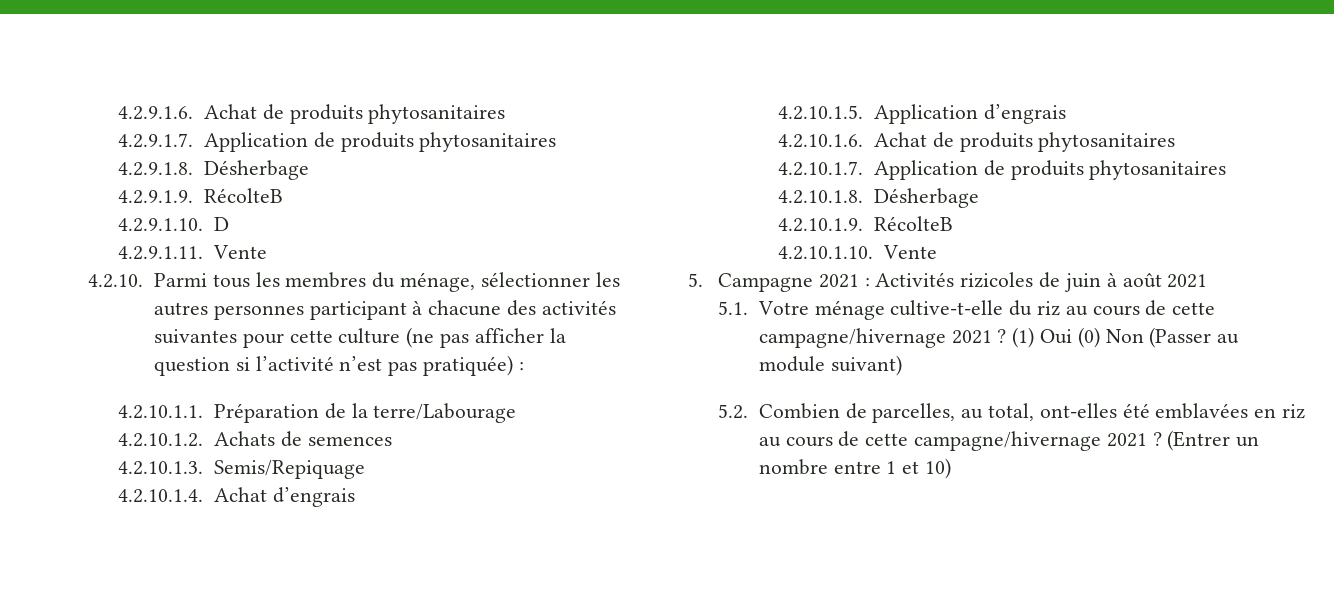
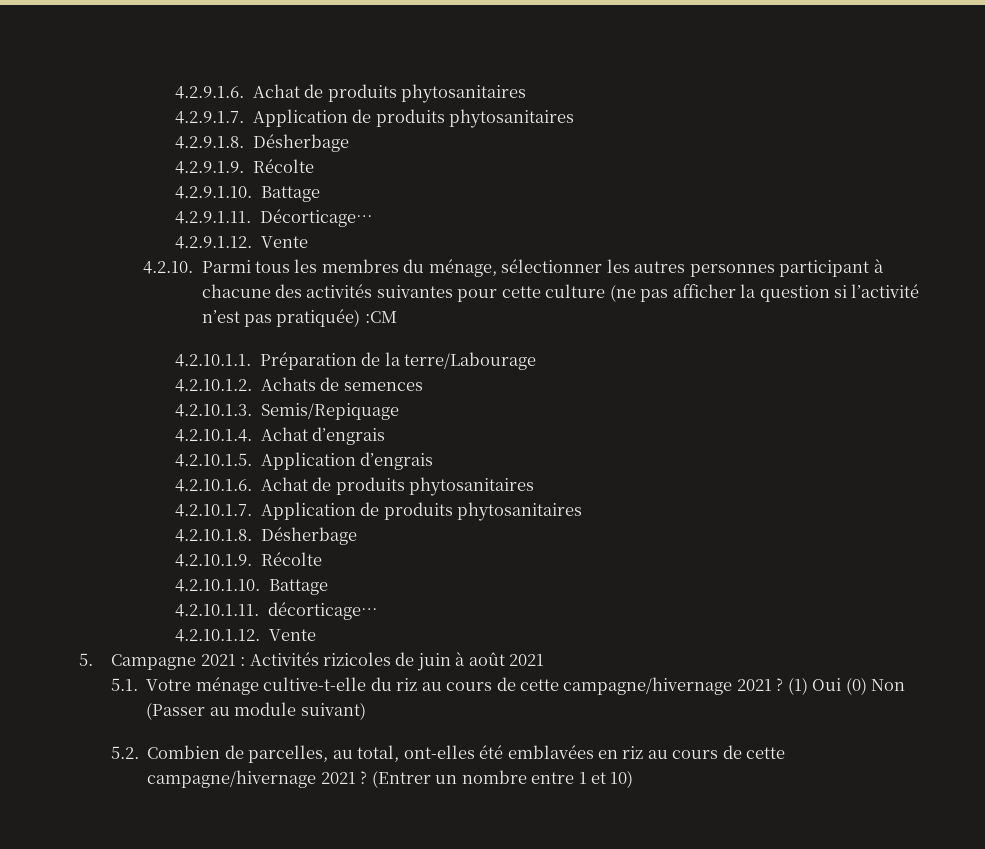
- 4.2.9.1.9. RécolteB
+ 4.2.9.1.9. Récolte
- 4.2.9.1.10. D
- 4.2.9.1.11. Vente
+ 4.2.9.1.10. Battage
+ 4.2.9.1.11. Décorticage…
+ 4.2.9.1.12. Vente
- 4.2.10. Parmi tous les membres du ménage, sélectionner les autres personnes participant à chacune des activités suivantes pour cette culture (ne pas afficher la question si l’activité n’est pas pratiquée) :
+ 4.2.10. Parmi tous les membres du ménage, sélectionner les autres personnes participant à chacune des activités suivantes pour cette culture (ne pas afficher la question si l’activité n’est pas pratiquée) :CM
- 4.2.10.1.9. RécolteB
- 4.2.10.1.10. Vente
+ 4.2.10.1.9. Récolte
+ 4.2.10.1.10. Battage
+ 4.2.10.1.11. décorticage…
+ 4.2.10.1.12. Vente

